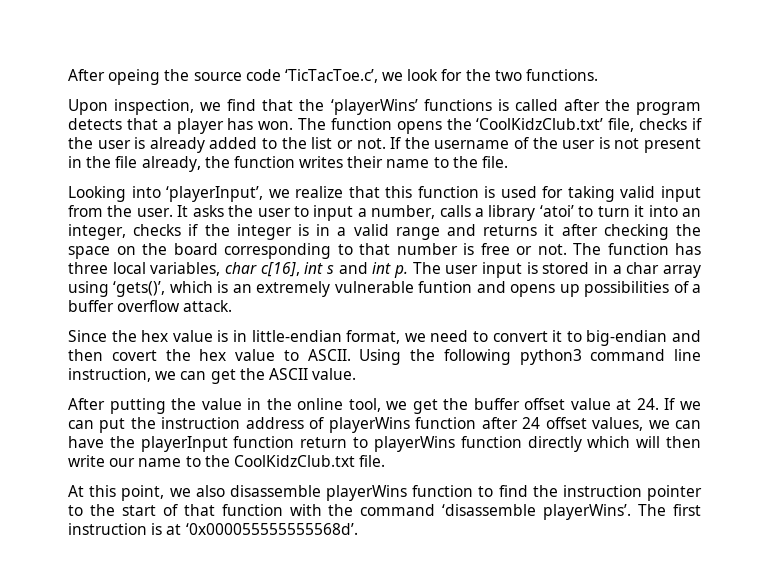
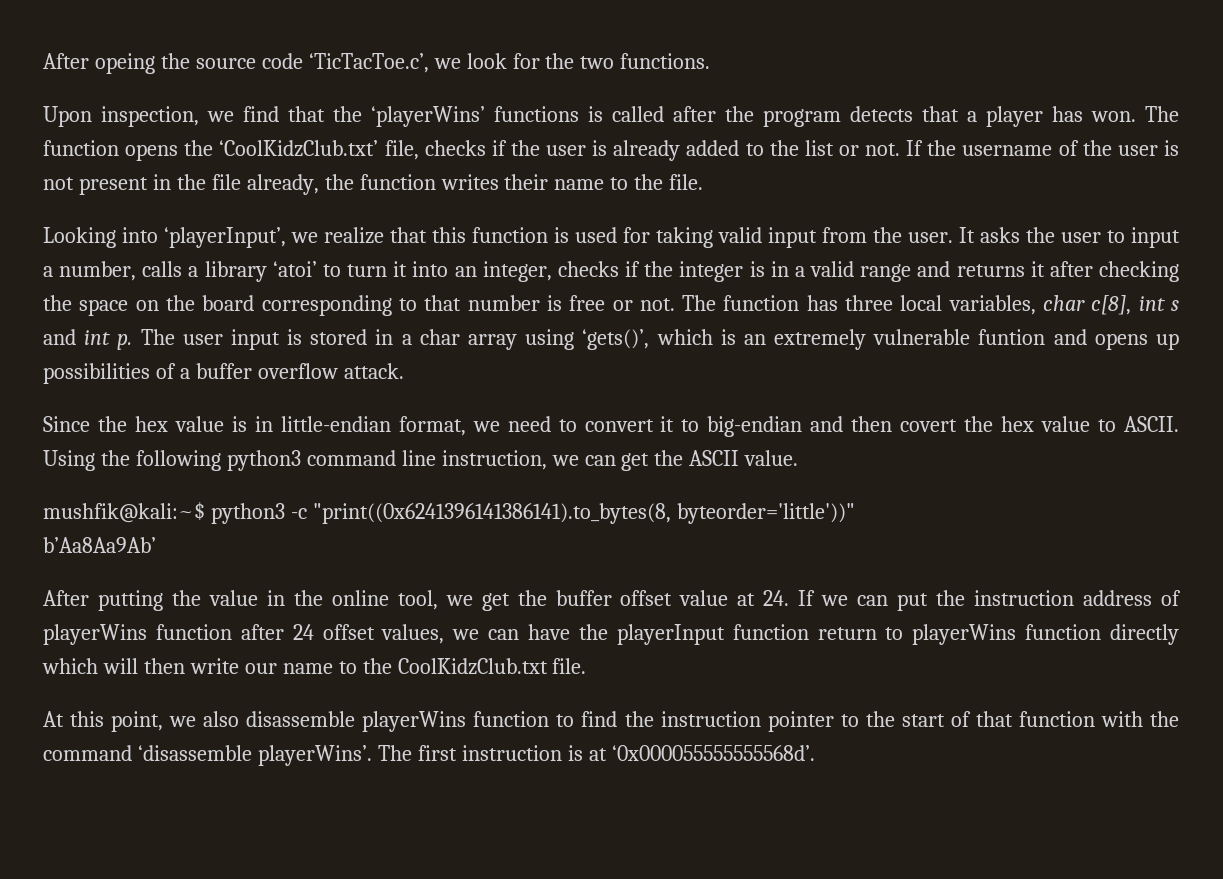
- The function has three local variables, char c[16], int s and int p. The user input is stored in a char array using ‘gets()’, which is an extremely vulnerable funtion and opens up possibilities of a buffer overflow attack.
+ The function has three local variables, char c[8], int s and int p. The user input is stored in a char array using ‘gets()’, which is an extremely vulnerable funtion and opens up possibilities of a buffer overflow attack.
+ mushfik@kali:~$ python3 -c "print((0x6241396141386141).to_bytes(8, byteorder='little'))"
+ b’Aa8Aa9Ab’

